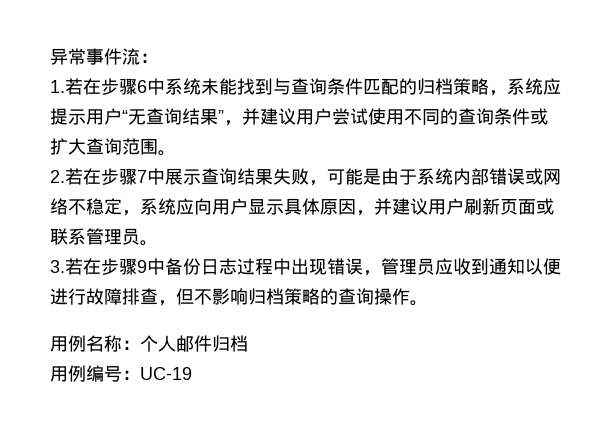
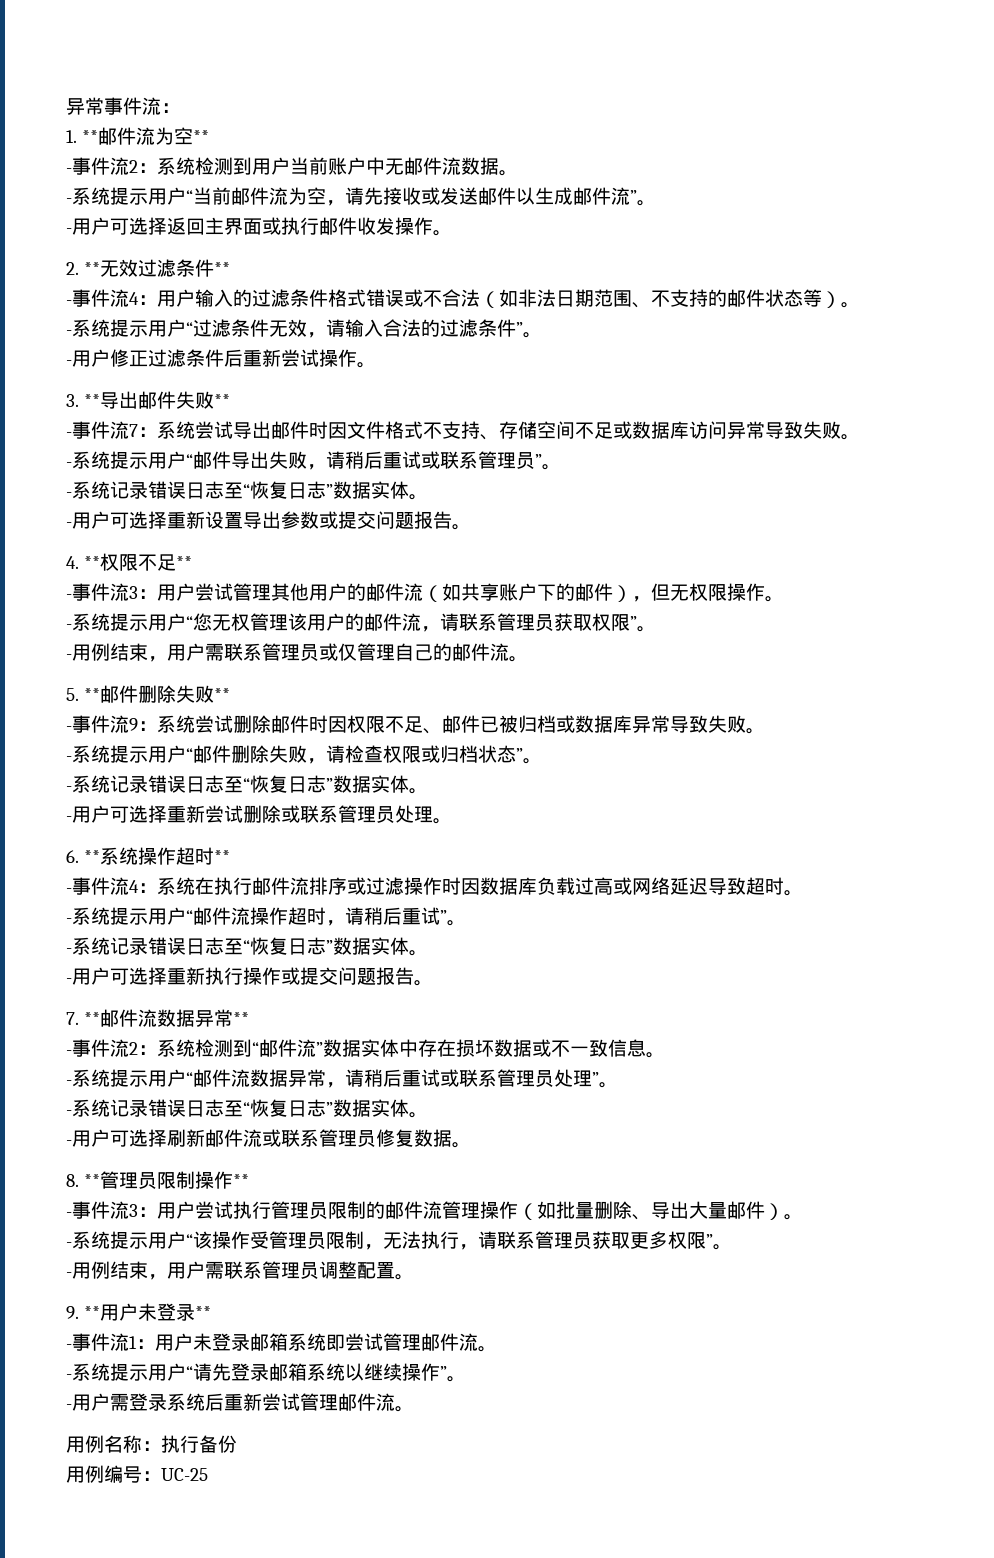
- 1.若在步骤6中系统未能找到与查询条件匹配的归档策略，系统应提示用户“无查询结果”，并建议用户尝试使用不同的查询条件或扩大查询范围。
- 2.若在步骤7中展示查询结果失败，可能是由于系统内部错误或网络不稳定，系统应向用户显示具体原因，并建议用户刷新页面或联系管理员。
- 3.若在步骤9中备份日志过程中出现错误，管理员应收到通知以便进行故障排查，但不影响归档策略的查询操作。
+ 1. **邮件流为空**
+ -事件流2：系统检测到用户当前账户中无邮件流数据。
+ -系统提示用户“当前邮件流为空，请先接收或发送邮件以生成邮件流”。
+ -用户可选择返回主界面或执行邮件收发操作。
+ 2. **无效过滤条件**
+ -事件流4：用户输入的过滤条件格式错误或不合法（如非法日期范围、不支持的邮件状态等）。
+ -系统提示用户“过滤条件无效，请输入合法的过滤条件”。
+ -用户修正过滤条件后重新尝试操作。
+ 3. **导出邮件失败**
+ -事件流7：系统尝试导出邮件时因文件格式不支持、存储空间不足或数据库访问异常导致失败。
+ -系统提示用户“邮件导出失败，请稍后重试或联系管理员”。
+ -系统记录错误日志至“恢复日志”数据实体。
+ -用户可选择重新设置导出参数或提交问题报告。
+ 4. **权限不足**
+ -事件流3：用户尝试管理其他用户的邮件流（如共享账户下的邮件），但无权限操作。
+ -系统提示用户“您无权管理该用户的邮件流，请联系管理员获取权限”。
+ -用例结束，用户需联系管理员或仅管理自己的邮件流。
+ 5. **邮件删除失败**
+ -事件流9：系统尝试删除邮件时因权限不足、邮件已被归档或数据库异常导致失败。
+ -系统提示用户“邮件删除失败，请检查权限或归档状态”。
+ -系统记录错误日志至“恢复日志”数据实体。
+ -用户可选择重新尝试删除或联系管理员处理。
+ 6. **系统操作超时**
+ -事件流4：系统在执行邮件流排序或过滤操作时因数据库负载过高或网络延迟导致超时。
+ -系统提示用户“邮件流操作超时，请稍后重试”。
+ -系统记录错误日志至“恢复日志”数据实体。
+ -用户可选择重新执行操作或提交问题报告。
+ 7. **邮件流数据异常**
+ -事件流2：系统检测到“邮件流”数据实体中存在损坏数据或不一致信息。
+ -系统提示用户“邮件流数据异常，请稍后重试或联系管理员处理”。
+ -系统记录错误日志至“恢复日志”数据实体。
+ -用户可选择刷新邮件流或联系管理员修复数据。
+ 8. **管理员限制操作**
+ -事件流3：用户尝试执行管理员限制的邮件流管理操作（如批量删除、导出大量邮件）。
+ -系统提示用户“该操作受管理员限制，无法执行，请联系管理员获取更多权限”。
+ -用例结束，用户需联系管理员调整配置。
+ 9. **用户未登录**
+ -事件流1：用户未登录邮箱系统即尝试管理邮件流。
+ -系统提示用户“请先登录邮箱系统以继续操作”。
+ -用户需登录系统后重新尝试管理邮件流。
- 用例名称：个人邮件归档
+ 用例名称：执行备份
- 用例编号：UC-19
+ 用例编号：UC-25

